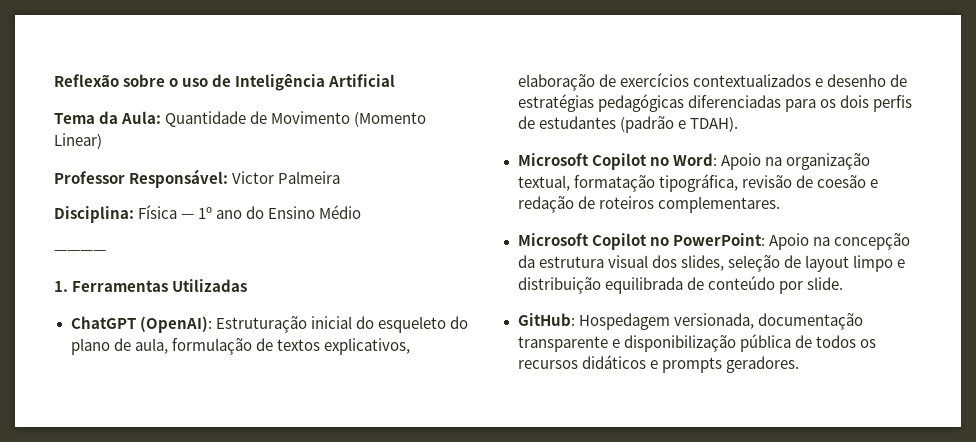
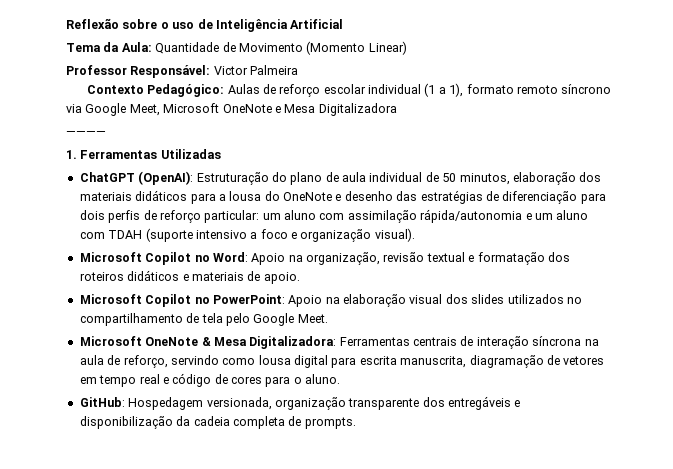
- Disciplina: Física — 1º ano do Ensino Médio
+ Contexto Pedagógico: Aulas de reforço escolar individual (1 a 1), formato remoto síncrono via Google Meet, Microsoft OneNote e Mesa Digitalizadora
- ChatGPT (OpenAI): Estruturação inicial do esqueleto do plano de aula, formulação de textos explicativos, elaboração de exercícios contextualizados e desenho de estratégias pedagógicas diferenciadas para os dois perfis de estudantes (padrão e TDAH).
+ ChatGPT (OpenAI): Estruturação do plano de aula individual de 50 minutos, elaboração dos materiais didáticos para a lousa do OneNote e desenho das estratégias de diferenciação para dois perfis de reforço particular: um aluno com assimilação rápida/autonomia e um aluno com TDAH (suporte intensivo a foco e organização visual).
- Microsoft Copilot no Word: Apoio na organização textual, formatação tipográfica, revisão de coesão e redação de roteiros complementares.
+ Microsoft Copilot no Word: Apoio na organização, revisão textual e formatação dos roteiros didáticos e materiais de apoio.
- Microsoft Copilot no PowerPoint: Apoio na concepção da estrutura visual dos slides, seleção de layout limpo e distribuição equilibrada de conteúdo por slide.
- GitHub: Hospedagem versionada, documentação transparente e disponibilização pública de todos os recursos didáticos e prompts geradores.
+ Microsoft Copilot no PowerPoint: Apoio na elaboração visual dos slides utilizados no compartilhamento de tela pelo Google Meet.
+ Microsoft OneNote & Mesa Digitalizadora: Ferramentas centrais de interação síncrona na aula de reforço, servindo como lousa digital para escrita manuscrita, diagramação de vetores em tempo real e código de cores para o aluno.
+ GitHub: Hospedagem versionada, organização transparente dos entregáveis e disponibilização da cadeia completa de prompts.

